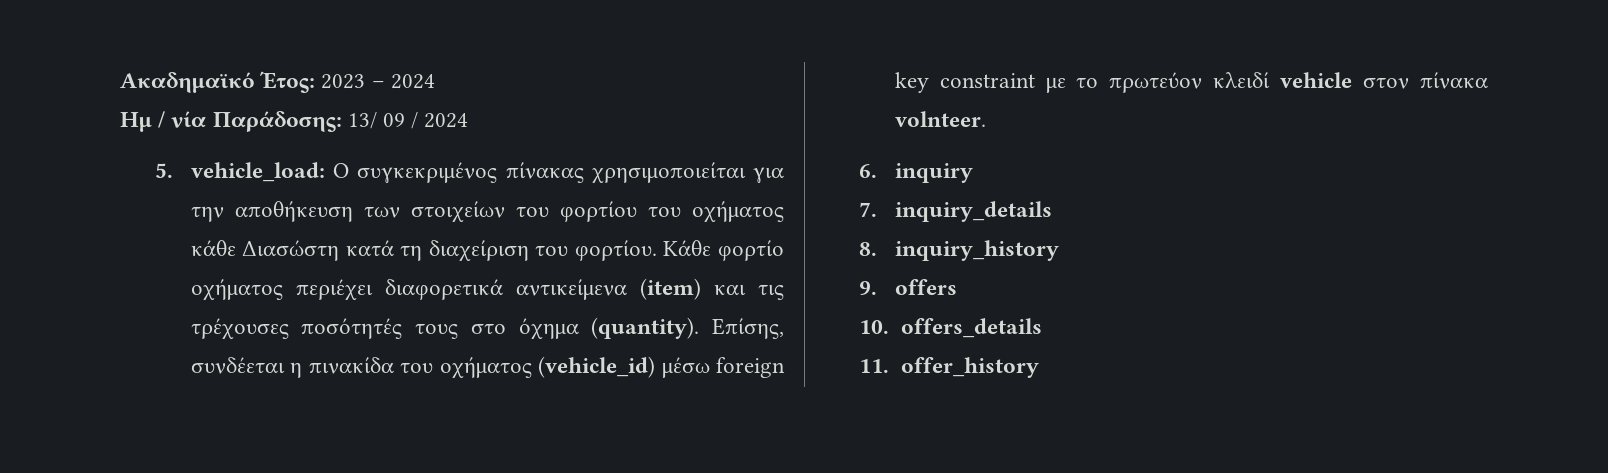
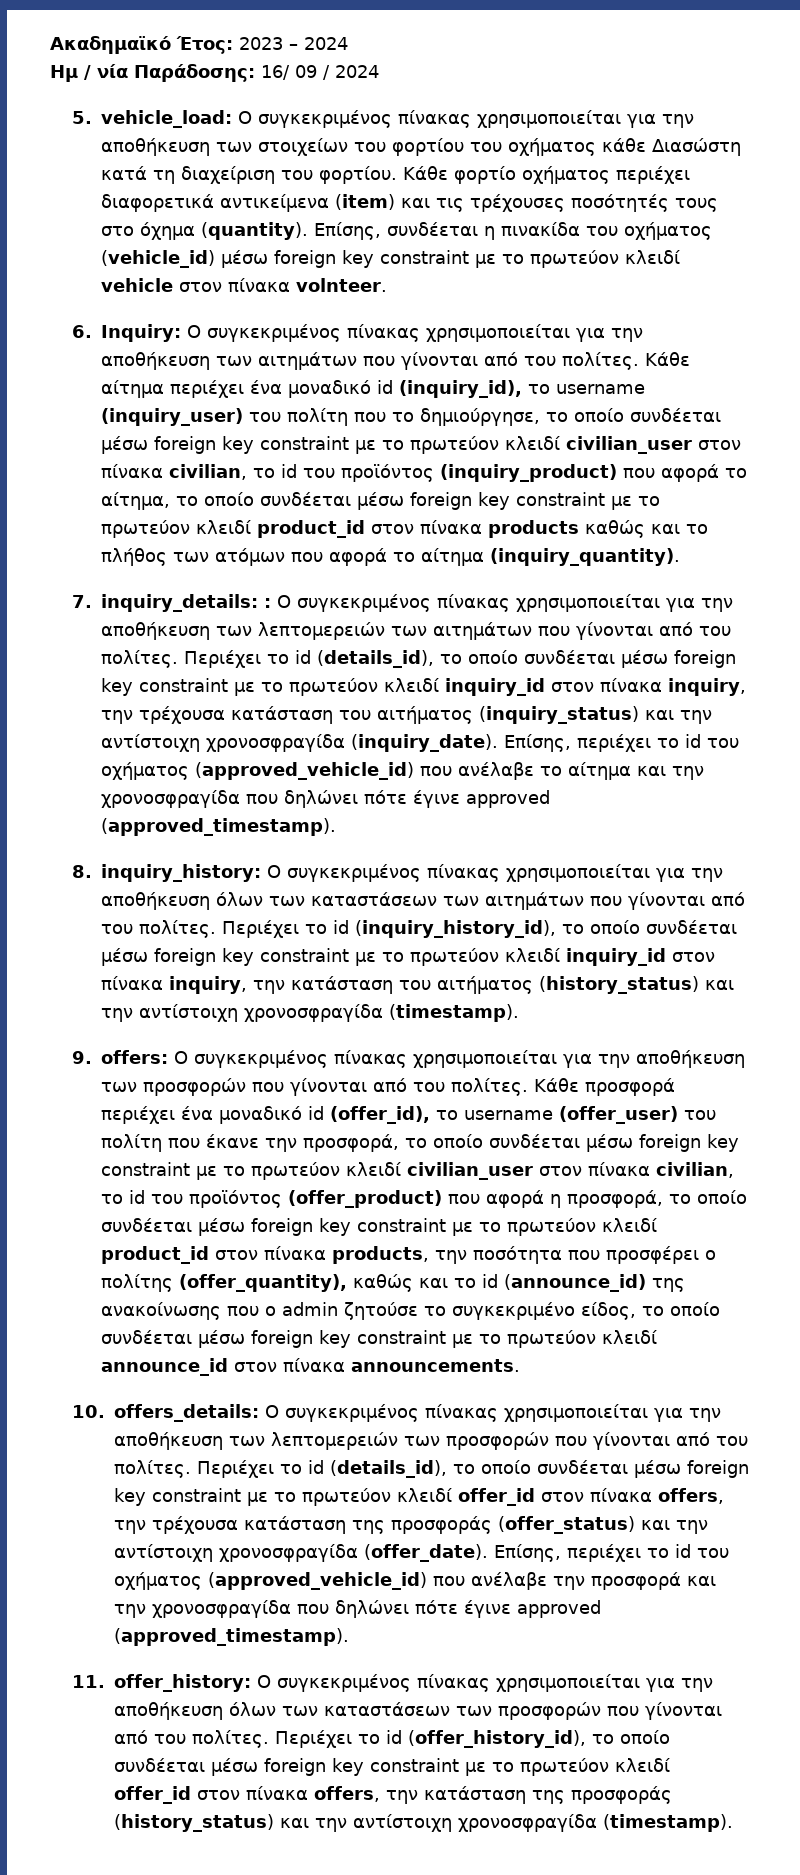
- Ημ / νία Παράδοσης: 13/ 09 / 2024
+ Ημ / νία Παράδοσης: 16/ 09 / 2024
- 6. inquiry
- 7. inquiry_details
- 8. inquiry_history
- 9. offers
- 10. offers_details
- 11. offer_history
+ 6. Inquiry: Ο συγκεκριμένος πίνακας χρησιμοποιείται για την αποθήκευση των αιτημάτων που γίνονται από του πολίτες. Κάθε αίτημα περιέχει ένα μοναδικό id (inquiry_id), το username (inquiry_user) του πολίτη που το δημιούργησε, το οποίο συνδέεται μέσω foreign key constraint με το πρωτεύον κλειδί civilian_user στον πίνακα civilian, το id του προϊόντος (inquiry_product) που αφορά το αίτημα, το οποίο συνδέεται μέσω foreign key constraint με το πρωτεύον κλειδί product_id στον πίνακα products καθώς και τo πλήθος των ατόμων που αφορά το αίτημα (inquiry_quantity).
+ 7. inquiry_details: : Ο συγκεκριμένος πίνακας χρησιμοποιείται για την αποθήκευση των λεπτομερειών των αιτημάτων που γίνονται από του πολίτες. Περιέχει το id (details_id), το οποίο συνδέεται μέσω foreign key constraint με το πρωτεύον κλειδί inquiry_id στον πίνακα inquiry, την τρέχουσα κατάσταση του αιτήματος (inquiry_status) και την αντίστοιχη χρονοσφραγίδα (inquiry_date). Επίσης, περιέχει το id του οχήματος (approved_vehicle_id) που ανέλαβε το αίτημα και την χρονοσφραγίδα που δηλώνει πότε έγινε approved (approved_timestamp).
+ 8. inquiry_history: Ο συγκεκριμένος πίνακας χρησιμοποιείται για την αποθήκευση όλων των καταστάσεων των αιτημάτων που γίνονται από του πολίτες. Περιέχει το id (inquiry_history_id), το οποίο συνδέεται μέσω foreign key constraint με το πρωτεύον κλειδί inquiry_id στον πίνακα inquiry, την κατάσταση του αιτήματος (history_status) και την αντίστοιχη χρονοσφραγίδα (timestamp).
+ 9. offers: Ο συγκεκριμένος πίνακας χρησιμοποιείται για την αποθήκευση των προσφορών που γίνονται από του πολίτες. Κάθε προσφορά περιέχει ένα μοναδικό id (offer_id), το username (offer_user) του πολίτη που έκανε την προσφορά, το οποίο συνδέεται μέσω foreign key constraint με το πρωτεύον κλειδί civilian_user στον πίνακα civilian, το id του προϊόντος (offer_product) που αφορά η προσφορά, το οποίο συνδέεται μέσω foreign key constraint με το πρωτεύον κλειδί product_id στον πίνακα products, την ποσότητα που προσφέρει ο πολίτης (offer_quantity), καθώς και το id (announce_id) της ανακοίνωσης που ο admin ζητούσε το συγκεκριμένο είδος, το οποίο συνδέεται μέσω foreign key constraint με το πρωτεύον κλειδί announce_id στον πίνακα announcements.
+ 10. offers_details: Ο συγκεκριμένος πίνακας χρησιμοποιείται για την αποθήκευση των λεπτομερειών των προσφορών που γίνονται από του πολίτες. Περιέχει το id (details_id), το οποίο συνδέεται μέσω foreign key constraint με το πρωτεύον κλειδί offer_id στον πίνακα offers, την τρέχουσα κατάσταση της προσφοράς (offer_status) και την αντίστοιχη χρονοσφραγίδα (offer_date). Επίσης, περιέχει το id του οχήματος (approved_vehicle_id) που ανέλαβε την προσφορά και την χρονοσφραγίδα που δηλώνει πότε έγινε approved (approved_timestamp).
+ 11. offer_history: Ο συγκεκριμένος πίνακας χρησιμοποιείται για την αποθήκευση όλων των καταστάσεων των προσφορών που γίνονται από του πολίτες. Περιέχει το id (offer_history_id), το οποίο συνδέεται μέσω foreign key constraint με το πρωτεύον κλειδί offer_id στον πίνακα offers, την κατάσταση της προσφοράς (history_status) και την αντίστοιχη χρονοσφραγίδα (timestamp).

